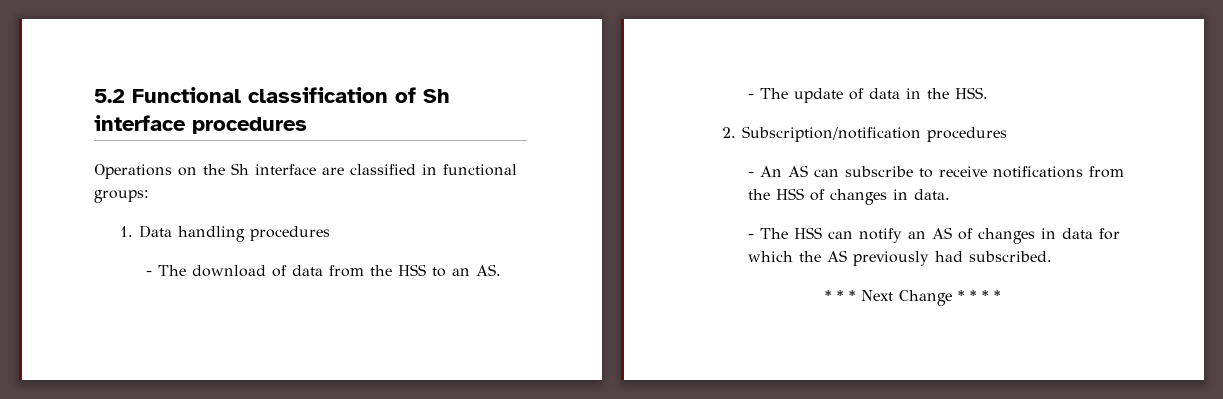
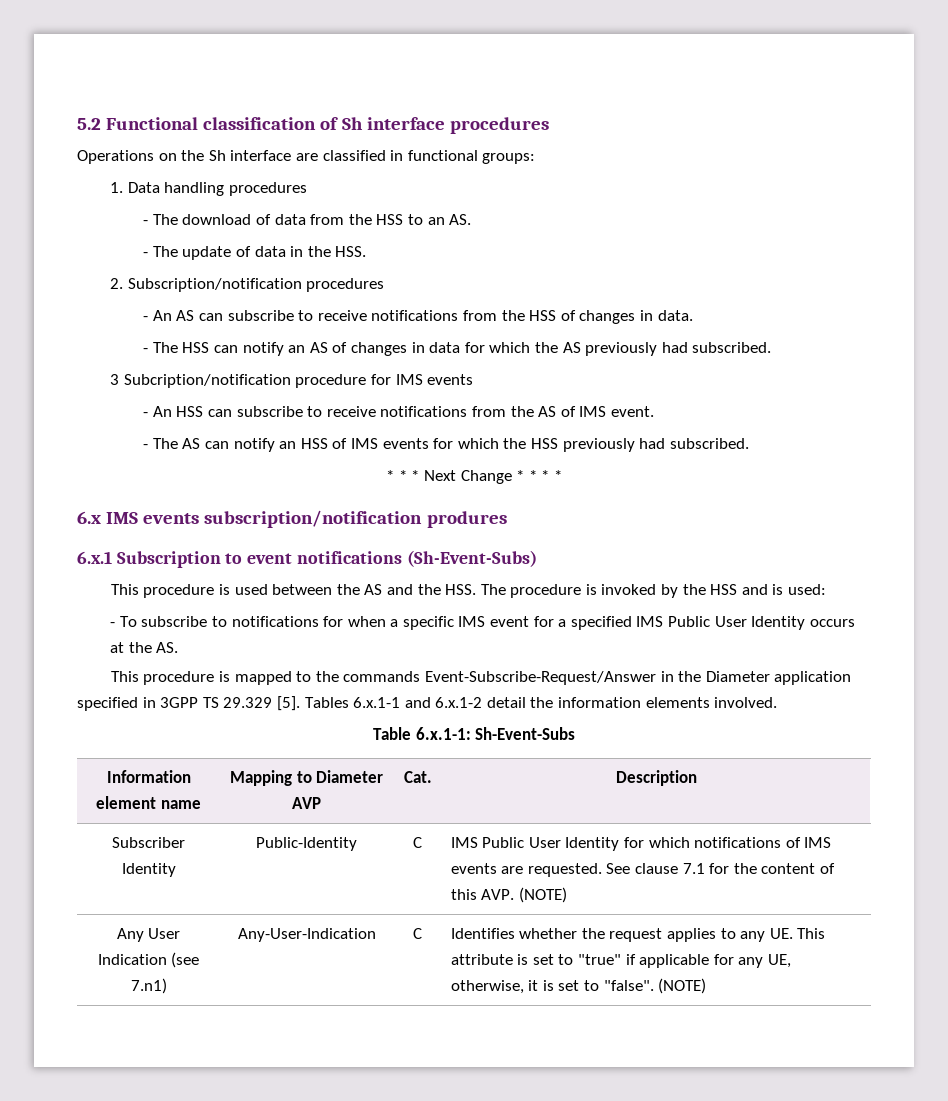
+ 3 Subcription/notification procedure for IMS events
+ - An HSS can subscribe to receive notifications from the AS of IMS event.
+ - The AS can notify an HSS of IMS events for which the HSS previously had subscribed.
+ 6.x IMS events subscription/notification produres
+ 6.x.1 Subscription to event notifications (Sh-Event-Subs)
+ This procedure is used between the AS and the HSS. The procedure is invoked by the HSS and is used:
+ - To subscribe to notifications for when a specific IMS event for a specified IMS Public User Identity occurs at the AS.
+ This procedure is mapped to the commands Event-Subscribe-Request/Answer in the Diameter application specified in 3GPP TS 29.329 [5]. Tables 6.x.1-1 and 6.x.1-2 detail the information elements involved.
+ Table 6.x.1-1: Sh-Event-Subs
+ Information element name | Mapping to Diameter AVP | Cat. | Description
+ Subscriber Identity | Public-Identity | C | IMS Public User Identity for which notifications of IMS events are requested. See clause 7.1 for the content of this AVP. (NOTE)
+ Any User Indication (see 7.n1) | Any-User-Indication | C | Identifies whether the request applies to any UE. This attribute is set to "true" if applicable for any UE, otherwise, it is set to "false". (NOTE)

